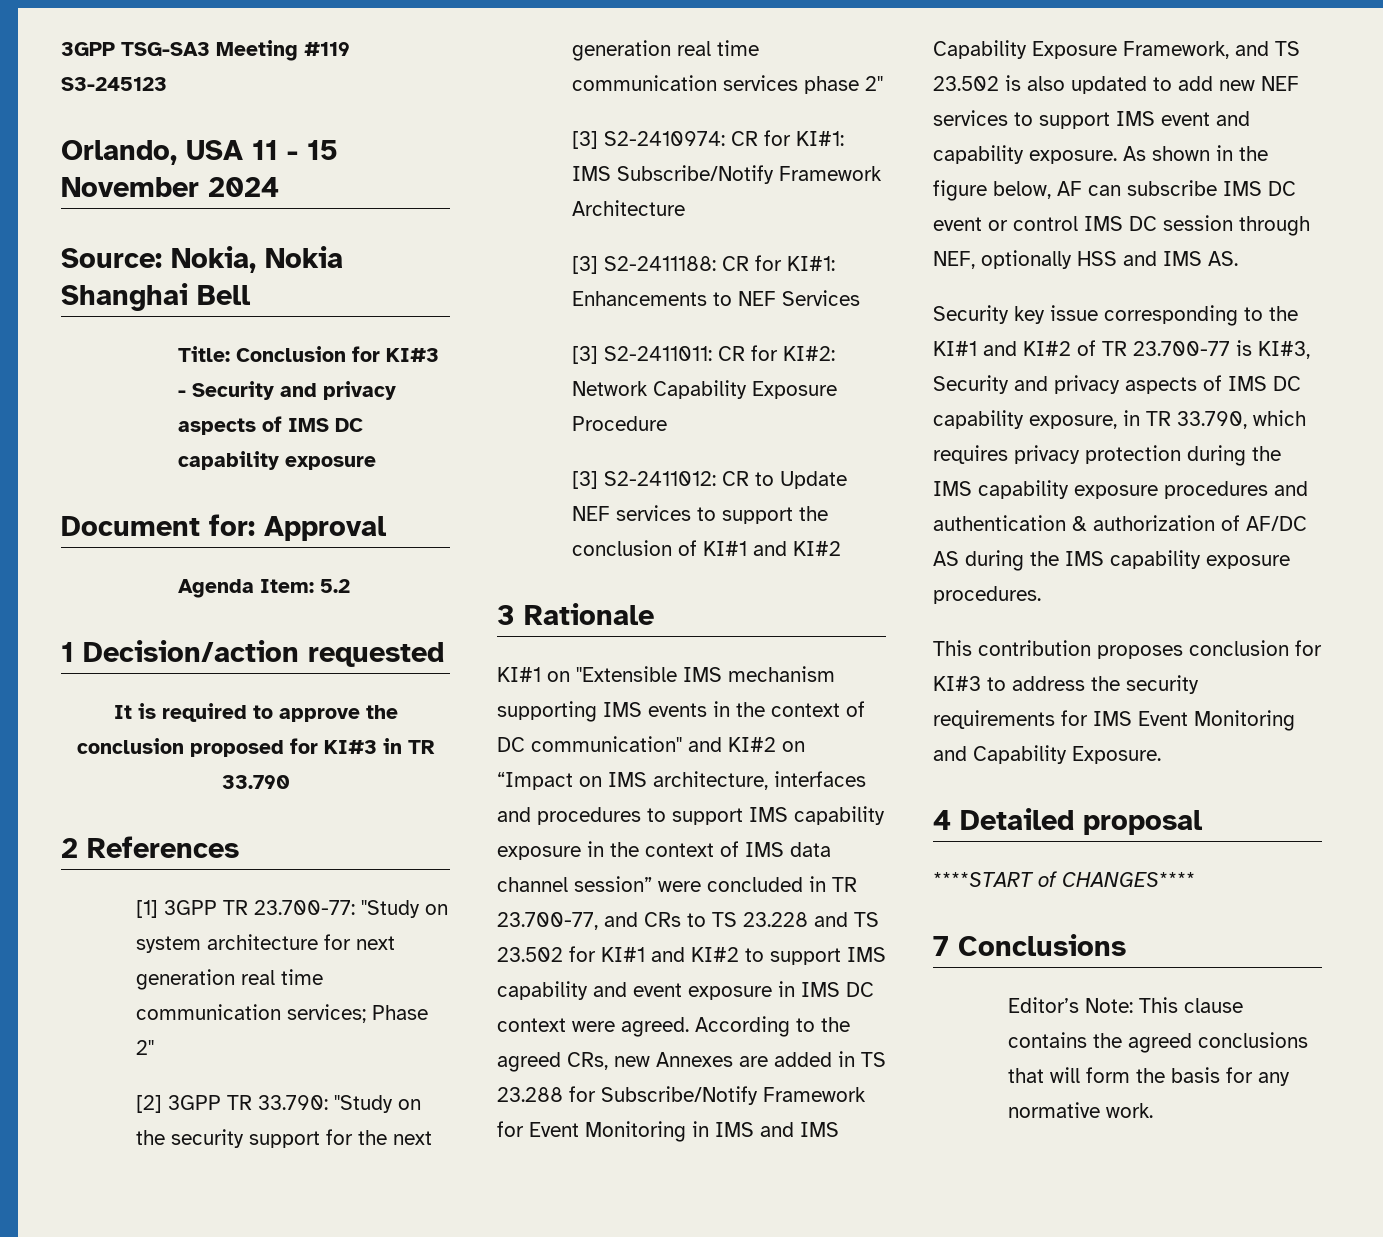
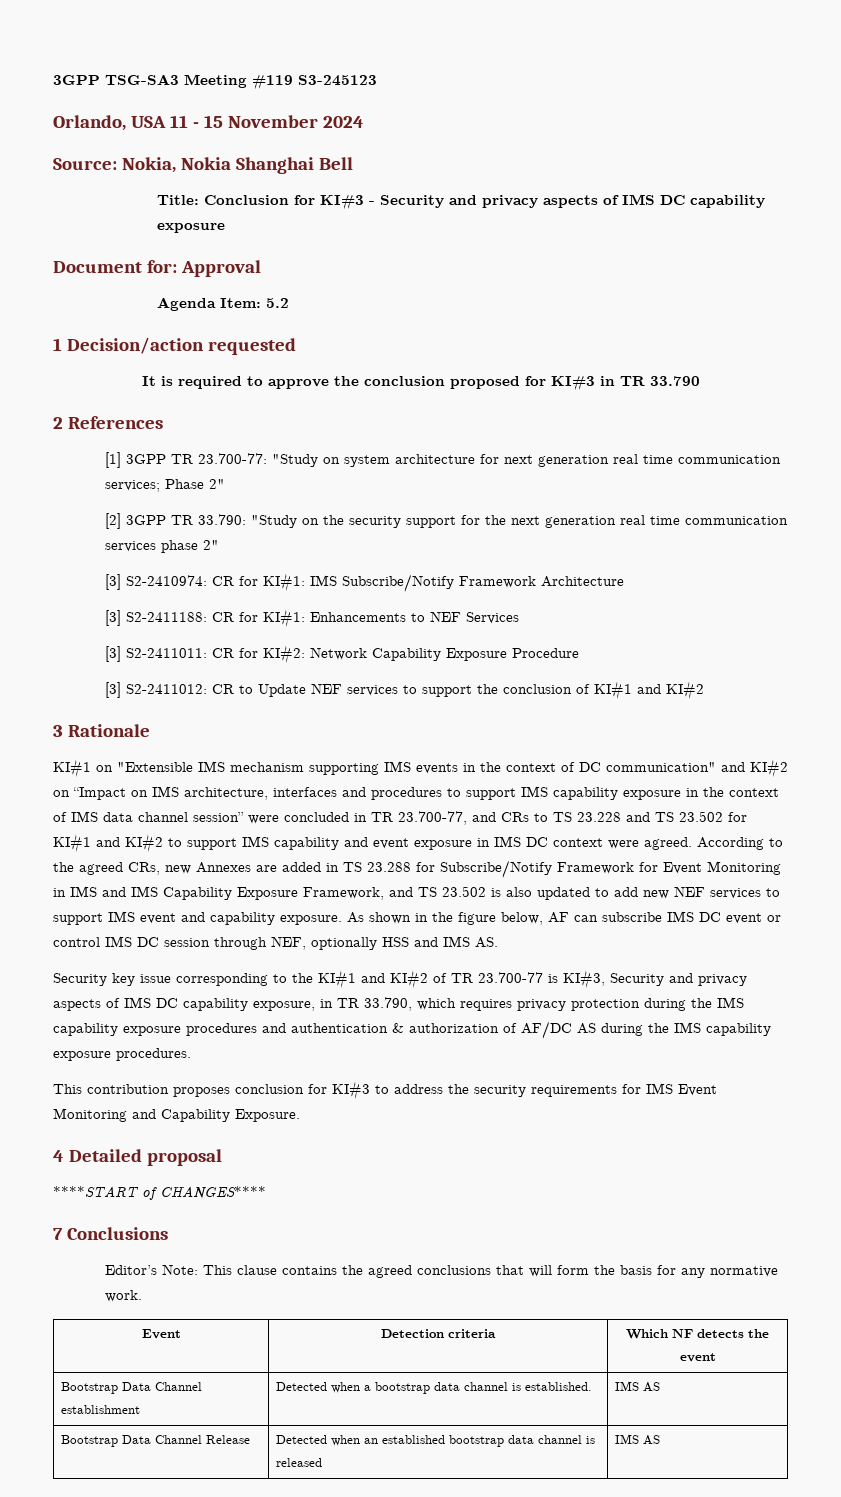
+ Event | Detection criteria | Which NF detects the event
+ Bootstrap Data Channel establishment | Detected when a bootstrap data channel is established. | IMS AS
+ Bootstrap Data Channel Release | Detected when an established bootstrap data channel is released | IMS AS

